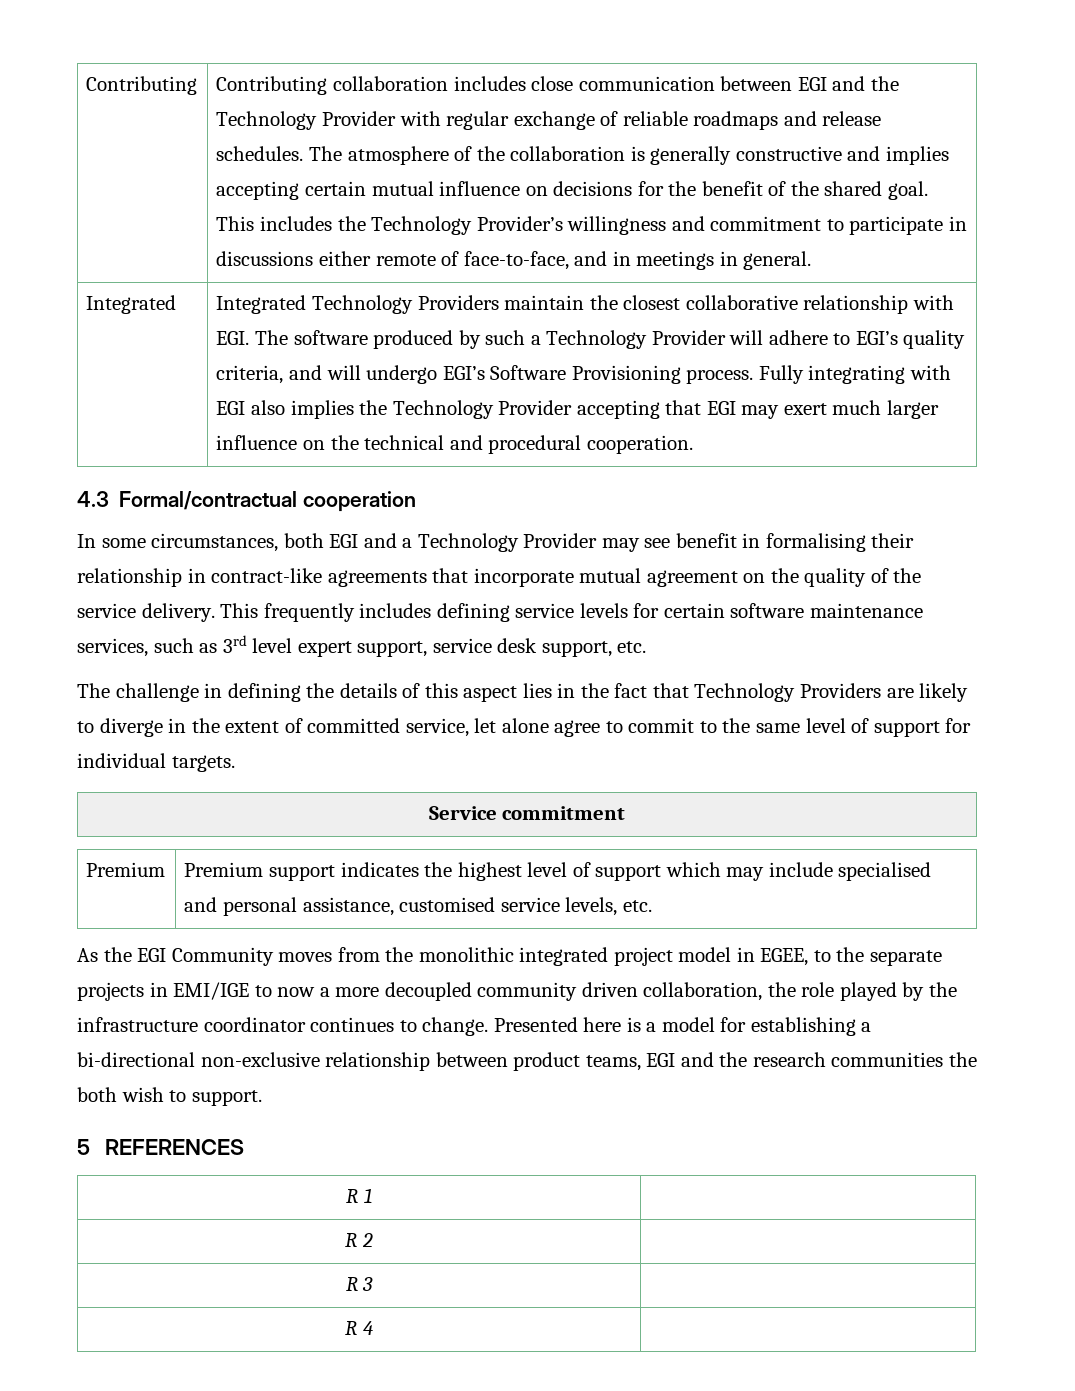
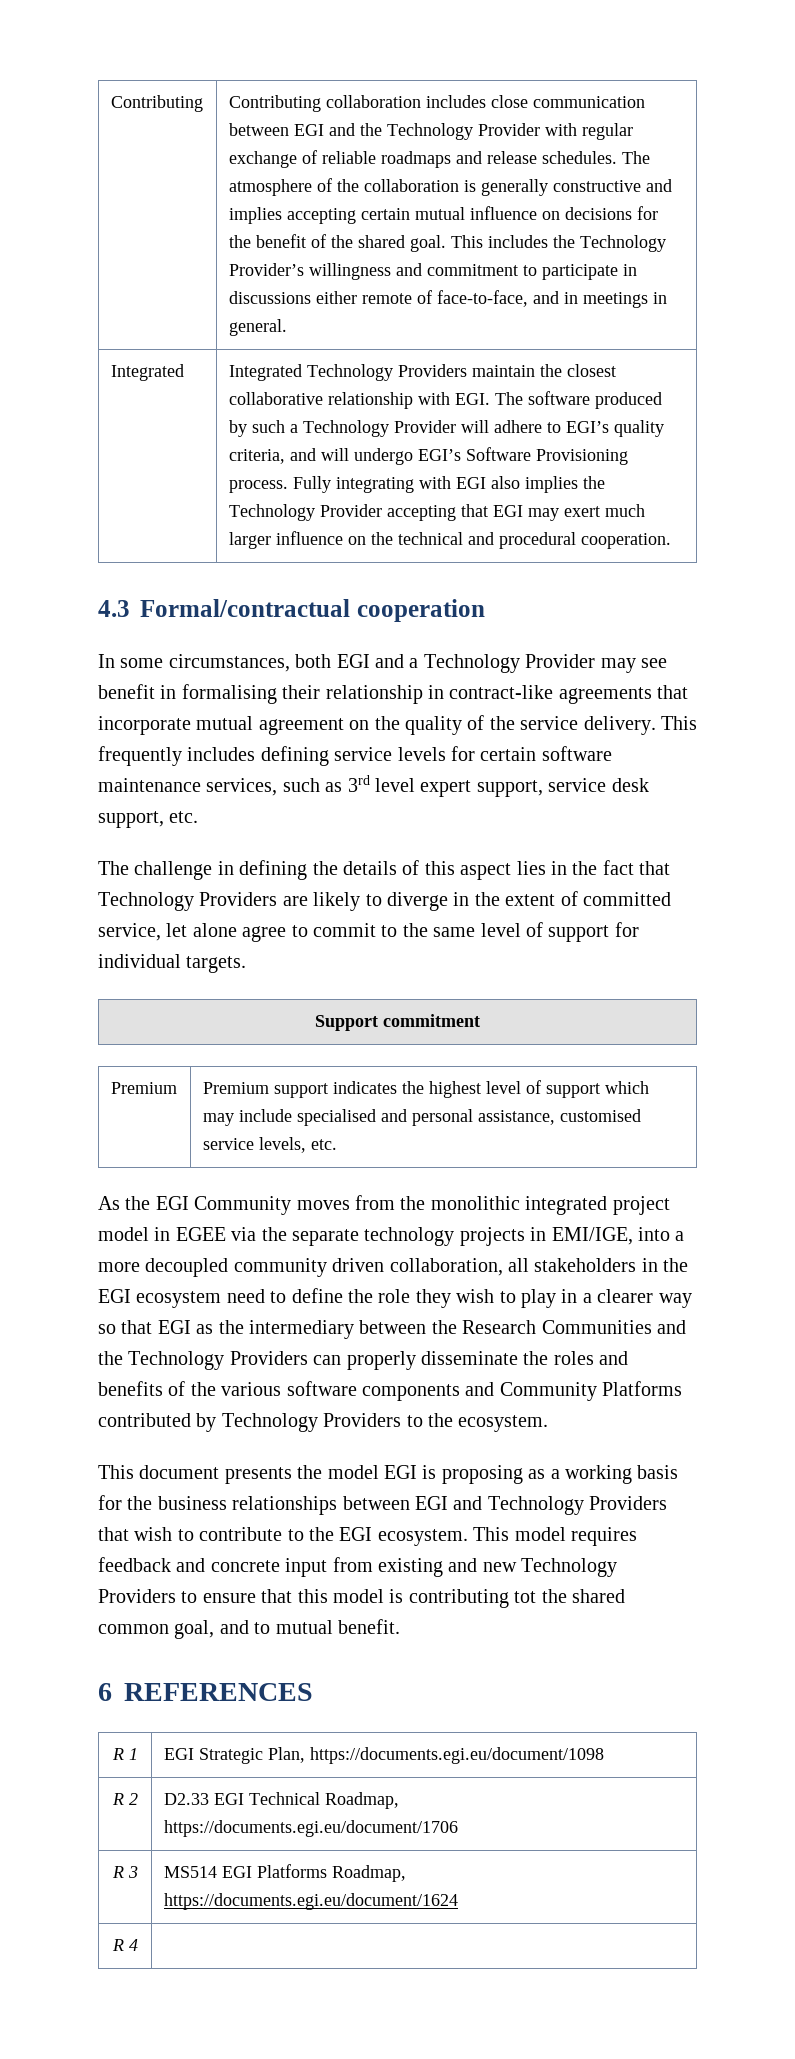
- Service commitment
+ Support commitment
- As the EGI Community moves from the monolithic integrated project model in EGEE, to the separate projects in EMI/IGE to now a more decoupled community driven collaboration, the role played by the infrastructure coordinator continues to change. Presented here is a model for establishing a bi-directional non-exclusive relationship between product teams, EGI and the research communities the both wish to support.
- 5 REFERENCES
- R 1 |
- R 2 |
- R 3 |
+ As the EGI Community moves from the monolithic integrated project model in EGEE via the separate technology projects in EMI/IGE, into a more decoupled community driven collaboration, all stakeholders in the EGI ecosystem need to define the role they wish to play in a clearer way so that EGI as the intermediary between the Research Communities and the Technology Providers can properly disseminate the roles and benefits of the various software components and Community Platforms contributed by Technology Providers to the ecosystem.
+ This document presents the model EGI is proposing as a working basis for the business relationships between EGI and Technology Providers that wish to contribute to the EGI ecosystem. This model requires feedback and concrete input from existing and new Technology Providers to ensure that this model is contributing tot the shared common goal, and to mutual benefit.
+ 6 REFERENCES
+ R 1 | EGI Strategic Plan, https://documents.egi.eu/document/1098
+ R 2 | D2.33 EGI Technical Roadmap, https://documents.egi.eu/document/1706
+ R 3 | MS514 EGI Platforms Roadmap, https://documents.egi.eu/document/1624

